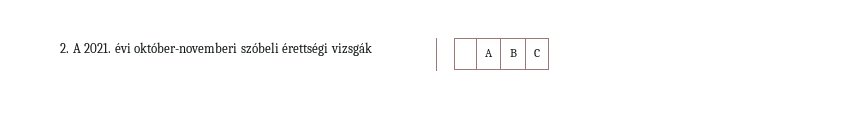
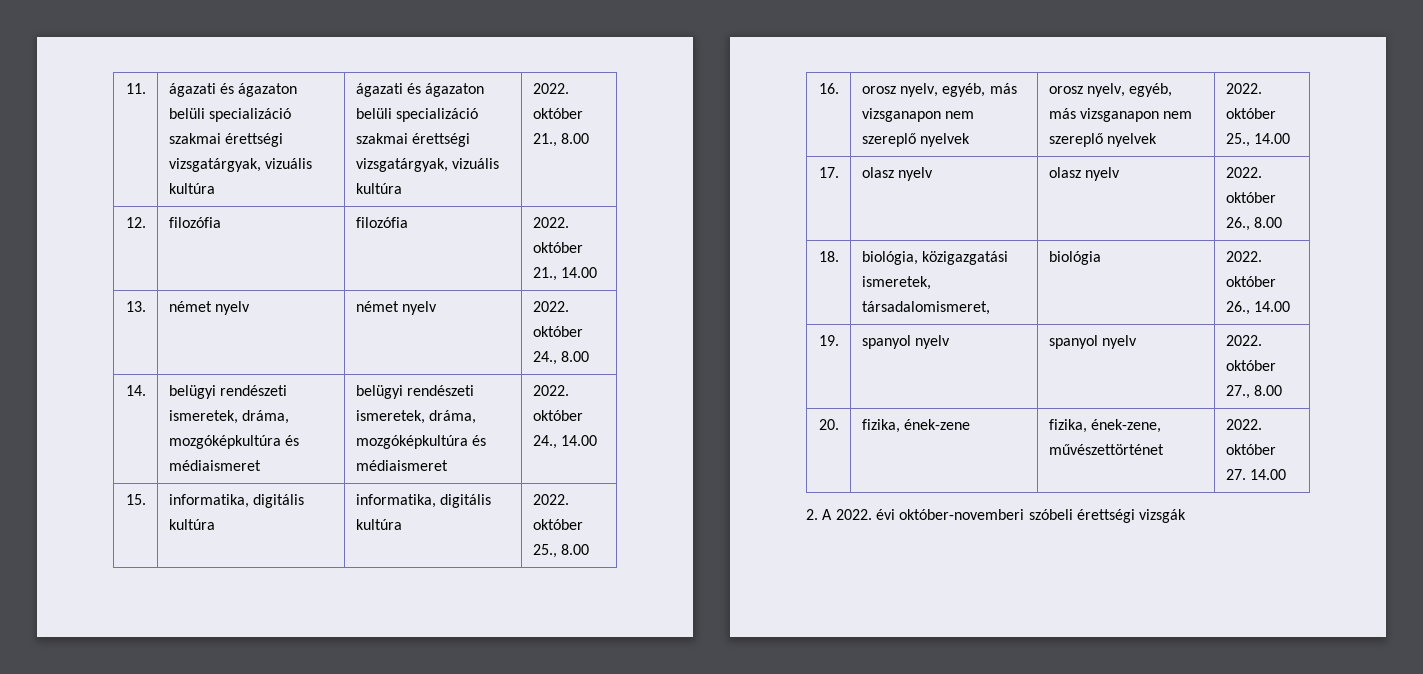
+ 11. | ágazati és ágazaton belüli specializáció szakmai érettségi vizsgatárgyak, vizuális kultúra | ágazati és ágazaton belüli specializáció szakmai érettségi vizsgatárgyak, vizuális kultúra | 2022. október 21., 8.00
+ 12. | filozófia | filozófia | 2022. október 21., 14.00
+ 13. | német nyelv | német nyelv | 2022. október 24., 8.00
+ 14. | belügyi rendészeti ismeretek, dráma, mozgóképkultúra és médiaismeret | belügyi rendészeti ismeretek, dráma, mozgóképkultúra és médiaismeret | 2022. október 24., 14.00
+ 15. | informatika, digitális kultúra | informatika, digitális kultúra | 2022. október 25., 8.00
+ 16. | orosz nyelv, egyéb, más vizsganapon nem szereplő nyelvek | orosz nyelv, egyéb, más vizsganapon nem szereplő nyelvek | 2022. október 25., 14.00
+ 17. | olasz nyelv | olasz nyelv | 2022. október 26., 8.00
+ 18. | biológia, közigazgatási ismeretek, társadalomismeret, | biológia | 2022. október 26., 14.00
+ 19. | spanyol nyelv | spanyol nyelv | 2022. október 27., 8.00
+ 20. | fizika, ének-zene | fizika, ének-zene, művészettörténet | 2022. október 27. 14.00
- 2. A 2021. évi október-novemberi szóbeli érettségi vizsgák
+ 2. A 2022. évi október-novemberi szóbeli érettségi vizsgák
- | A | B | C

